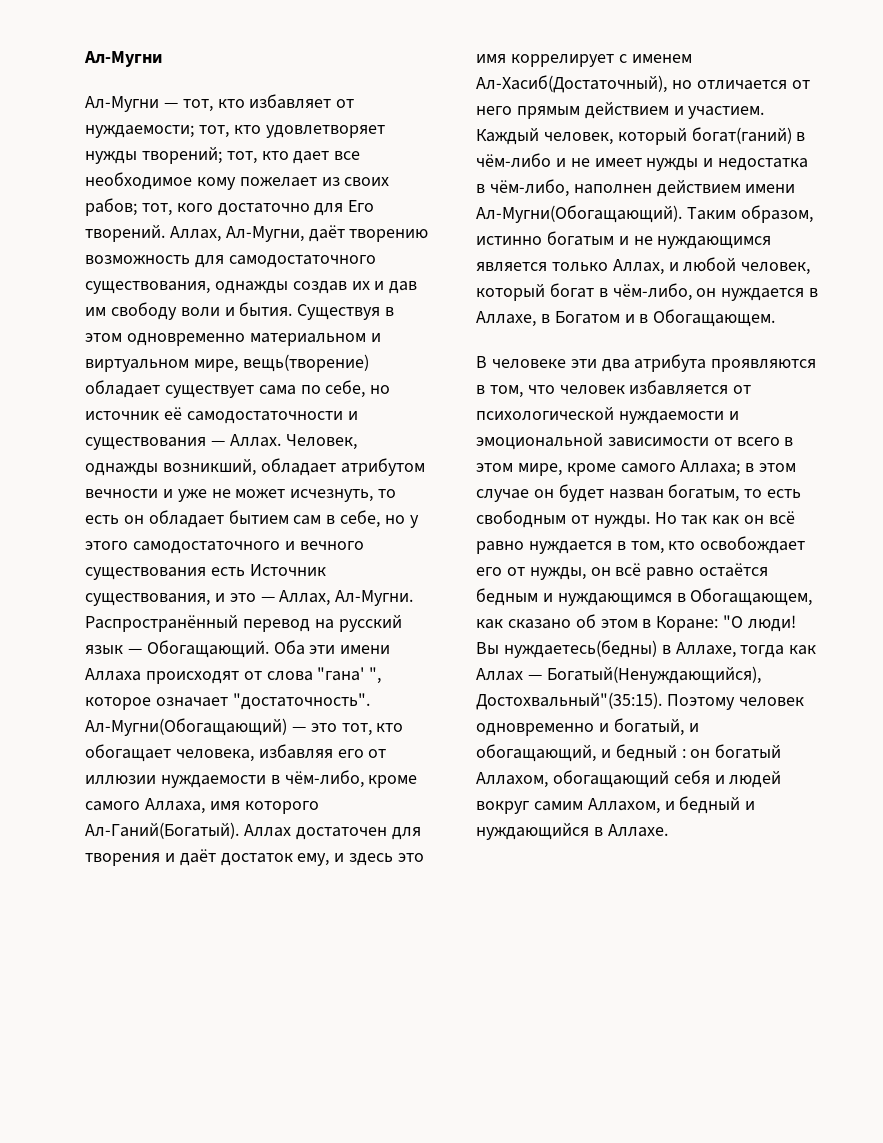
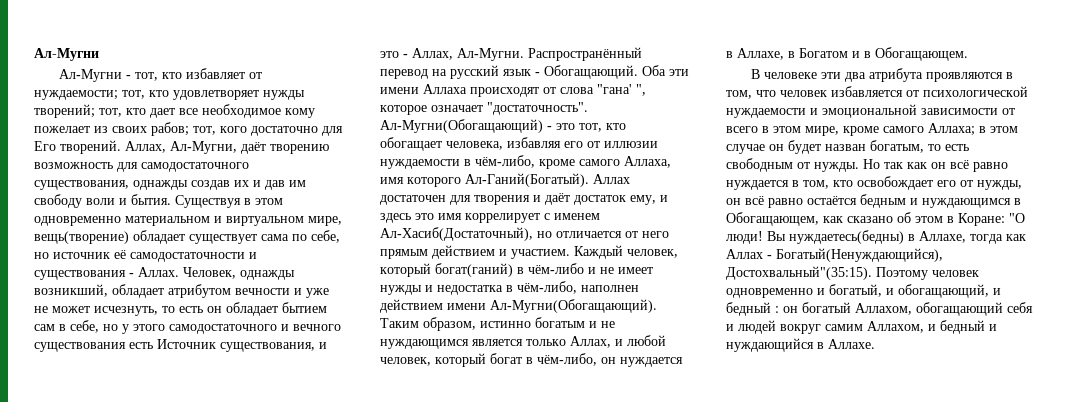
- Ал-Мугни — тот, кто избавляет от нуждаемости; тот, кто удовлетворяет нужды творений; тот, кто дает все необходимое кому пожелает из своих рабов; тот, кого достаточно для Его творений.
+ Ал-Мугни - тот, кто избавляет от нуждаемости; тот, кто удовлетворяет нужды творений; тот, кто дает все необходимое кому пожелает из своих рабов; тот, кого достаточно для Его творений.
- Существуя в этом одновременно материальном и виртуальном мире, вещь(творение) обладает существует сама по себе, но источник её самодостаточности и существования — Аллах.
+ Существуя в этом одновременно материальном и виртуальном мире, вещь(творение) обладает существует сама по себе, но источник её самодостаточности и существования - Аллах.
- Человек, однажды возникший, обладает атрибутом вечности и уже не может исчезнуть, то есть он обладает бытием сам в себе, но у этого самодостаточного и вечного существования есть Источник существования, и это — Аллах, Ал-Мугни.
+ Человек, однажды возникший, обладает атрибутом вечности и уже не может исчезнуть, то есть он обладает бытием сам в себе, но у этого самодостаточного и вечного существования есть Источник существования, и это - Аллах, Ал-Мугни.
- Распространённый перевод на русский язык — Обогащающий.
+ Распространённый перевод на русский язык - Обогащающий.
- Ал-Мугни(Обогащающий) — это тот, кто обогащает человека, избавляя его от иллюзии нуждаемости в чём-либо, кроме самого Аллаха, имя которого Ал-Ганий(Богатый).
+ Ал-Мугни(Обогащающий) - это тот, кто обогащает человека, избавляя его от иллюзии нуждаемости в чём-либо, кроме самого Аллаха, имя которого Ал-Ганий(Богатый).
- Вы нуждаетесь(бедны) в Аллахе, тогда как Аллах — Богатый(Ненуждающийся), Достохвальный"(35:15).
+ Вы нуждаетесь(бедны) в Аллахе, тогда как Аллах - Богатый(Ненуждающийся), Достохвальный"(35:15).

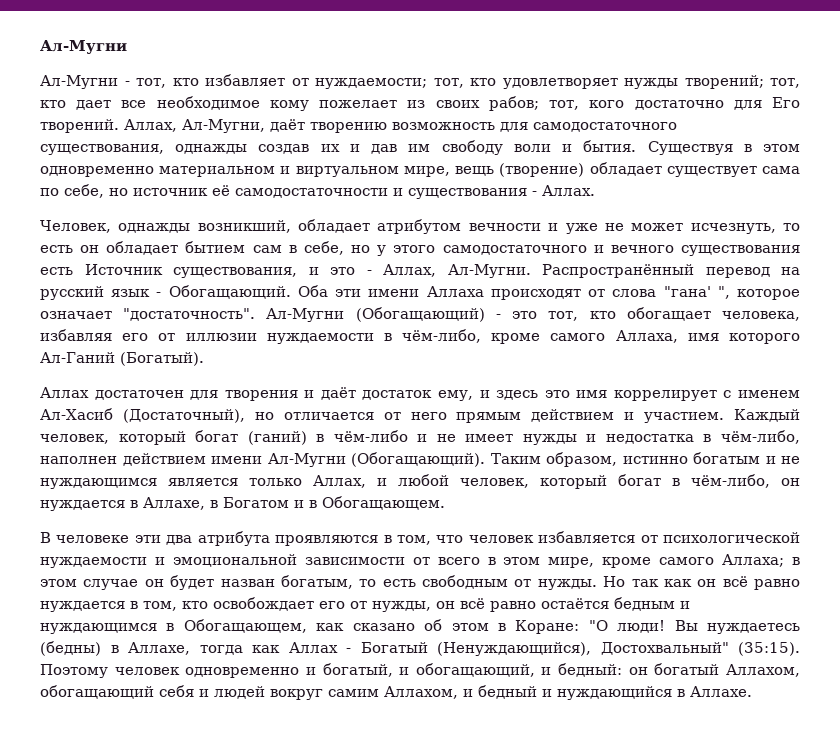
- Существуя в этом одновременно материальном и виртуальном мире, вещь(творение) обладает существует сама по себе, но источник её самодостаточности и существования - Аллах. Человек, однажды возникший, обладает атрибутом вечности и уже не может исчезнуть, то есть он обладает бытием сам в себе, но у этого самодостаточного и вечного существования есть Источник существования, и это - Аллах, Ал-Мугни.
+ Существуя в этом одновременно материальном и виртуальном мире, вещь (творение) обладает существует сама по себе, но источник её самодостаточности и существования - Аллах.
+ Человек, однажды возникший, обладает атрибутом вечности и уже не может исчезнуть, то есть он обладает бытием сам в себе, но у этого самодостаточного и вечного существования есть Источник существования, и это - Аллах, Ал-Мугни.
- Ал-Мугни(Обогащающий) - это тот, кто обогащает человека, избавляя его от иллюзии нуждаемости в чём-либо, кроме самого Аллаха, имя которого Ал-Ганий(Богатый). Аллах достаточен для творения и даёт достаток ему, и здесь это имя коррелирует с именем Ал-Хасиб(Достаточный), но отличается от него прямым действием и участием.
+ Ал-Мугни (Обогащающий) - это тот, кто обогащает человека, избавляя его от иллюзии нуждаемости в чём-либо, кроме самого Аллаха, имя которого Ал-Ганий (Богатый).
+ Аллах достаточен для творения и даёт достаток ему, и здесь это имя коррелирует с именем Ал-Хасиб (Достаточный), но отличается от него прямым действием и участием.
- Каждый человек, который богат(ганий) в чём-либо и не имеет нужды и недостатка в чём-либо, наполнен действием имени Ал-Мугни(Обогащающий).
+ Каждый человек, который богат (ганий) в чём-либо и не имеет нужды и недостатка в чём-либо, наполнен действием имени Ал-Мугни (Обогащающий).
- Вы нуждаетесь(бедны) в Аллахе, тогда как Аллах - Богатый(Ненуждающийся), Достохвальный"(35:15).
+ Вы нуждаетесь (бедны) в Аллахе, тогда как Аллах - Богатый (Ненуждающийся), Достохвальный" (35:15).
- Поэтому человек одновременно и богатый, и обогащающий, и бедный : он богатый Аллахом, обогащающий себя и людей вокруг самим Аллахом, и бедный и нуждающийся в Аллахе.
+ Поэтому человек одновременно и богатый, и обогащающий, и бедный: он богатый Аллахом, обогащающий себя и людей вокруг самим Аллахом, и бедный и нуждающийся в Аллахе.

